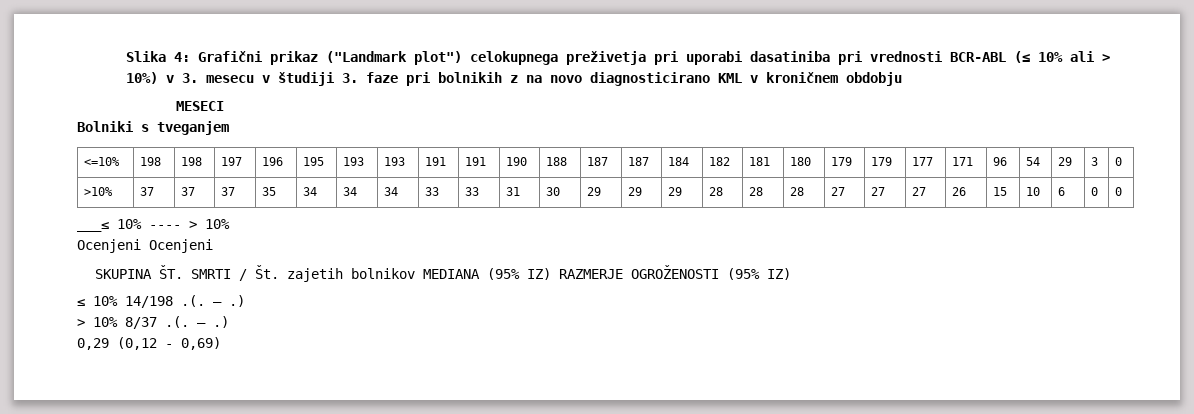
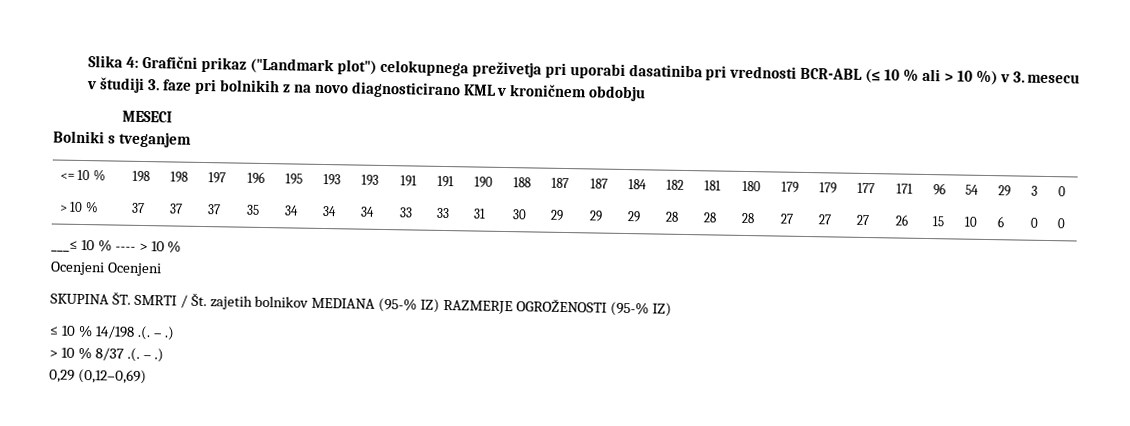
- Slika 4: Grafični prikaz ("Landmark plot") celokupnega preživetja pri uporabi dasatiniba pri vrednosti BCR-ABL (≤ 10% ali > 10%) v 3. mesecu v študiji 3. faze pri bolnikih z na novo diagnosticirano KML v kroničnem obdobju
+ Slika 4: Grafični prikaz ("Landmark plot") celokupnega preživetja pri uporabi dasatiniba pri vrednosti BCR-ABL (≤ 10 % ali > 10 %) v 3. mesecu v študiji 3. faze pri bolnikih z na novo diagnosticirano KML v kroničnem obdobju
- <=10% | 198 | 198 | 197 | 196 | 195 | 193 | 193 | 191 | 191 | 190 | 188 | 187 | 187 | 184 | 182 | 181 | 180 | 179 | 179 | 177 | 171 | 96 | 54 | 29 | 3 | 0
+ <= 10 % | 198 | 198 | 197 | 196 | 195 | 193 | 193 | 191 | 191 | 190 | 188 | 187 | 187 | 184 | 182 | 181 | 180 | 179 | 179 | 177 | 171 | 96 | 54 | 29 | 3 | 0
- >10% | 37 | 37 | 37 | 35 | 34 | 34 | 34 | 33 | 33 | 31 | 30 | 29 | 29 | 29 | 28 | 28 | 28 | 27 | 27 | 27 | 26 | 15 | 10 | 6 | 0 | 0
+ > 10 % | 37 | 37 | 37 | 35 | 34 | 34 | 34 | 33 | 33 | 31 | 30 | 29 | 29 | 29 | 28 | 28 | 28 | 27 | 27 | 27 | 26 | 15 | 10 | 6 | 0 | 0
- ___≤ 10% ---- > 10%
+ ___≤ 10 % ---- > 10 %
- SKUPINA ŠT. SMRTI / Št. zajetih bolnikov MEDIANA (95% IZ) RAZMERJE OGROŽENOSTI (95% IZ)
+ SKUPINA ŠT. SMRTI / Št. zajetih bolnikov MEDIANA (95-% IZ) RAZMERJE OGROŽENOSTI (95-% IZ)
- ≤ 10% 14/198 .(. – .)
+ ≤ 10 % 14/198 .(. – .)
- > 10% 8/37 .(. – .)
+ > 10 % 8/37 .(. – .)
- 0,29 (0,12 - 0,69)
+ 0,29 (0,12–0,69)

